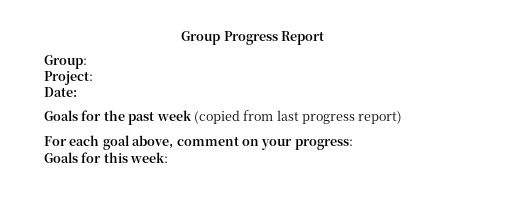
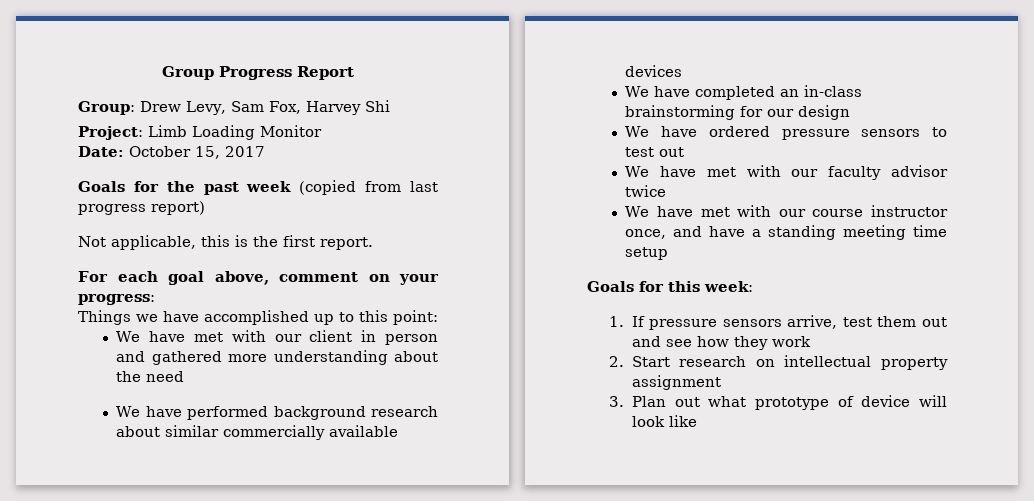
- Group:
- Project:
- Date:
+ Group: Drew Levy, Sam Fox, Harvey Shi
+ Project: Limb Loading Monitor
+ Date: October 15, 2017
+ Not applicable, this is the first report.
+ Things we have accomplished up to this point:
+ We have met with our client in person and gathered more understanding about the need
+ We have performed background research about similar commercially available devices
+ We have completed an in-class brainstorming for our design
+ We have ordered pressure sensors to test out
+ We have met with our faculty advisor twice
+ We have met with our course instructor once, and have a standing meeting time setup
  Goals for this week:
+ 1. If pressure sensors arrive, test them out and see how they work
+ 2. Start research on intellectual property assignment
+ 3. Plan out what prototype of device will look like

